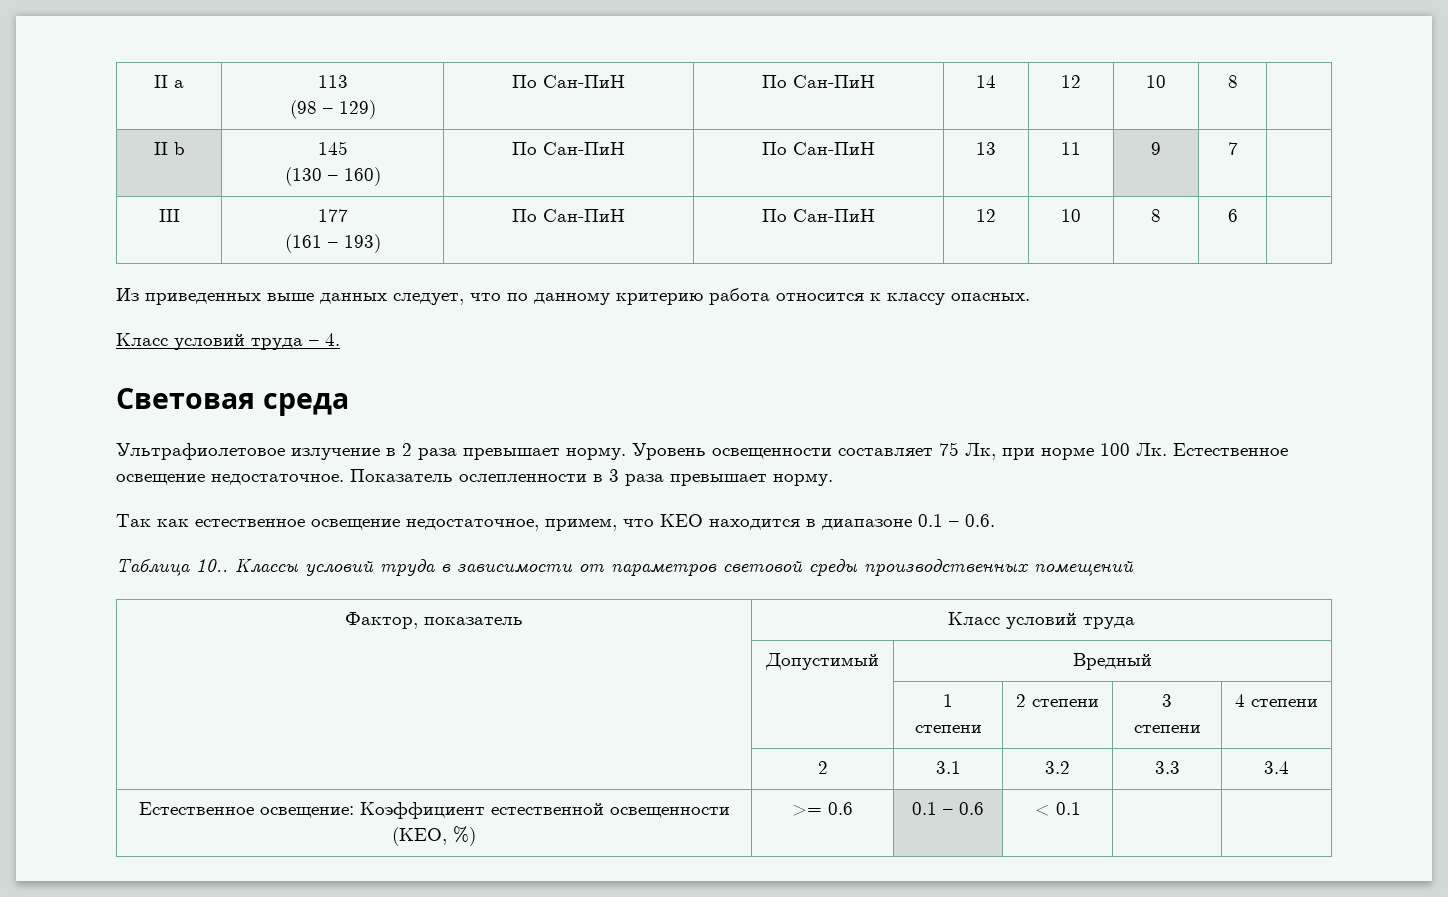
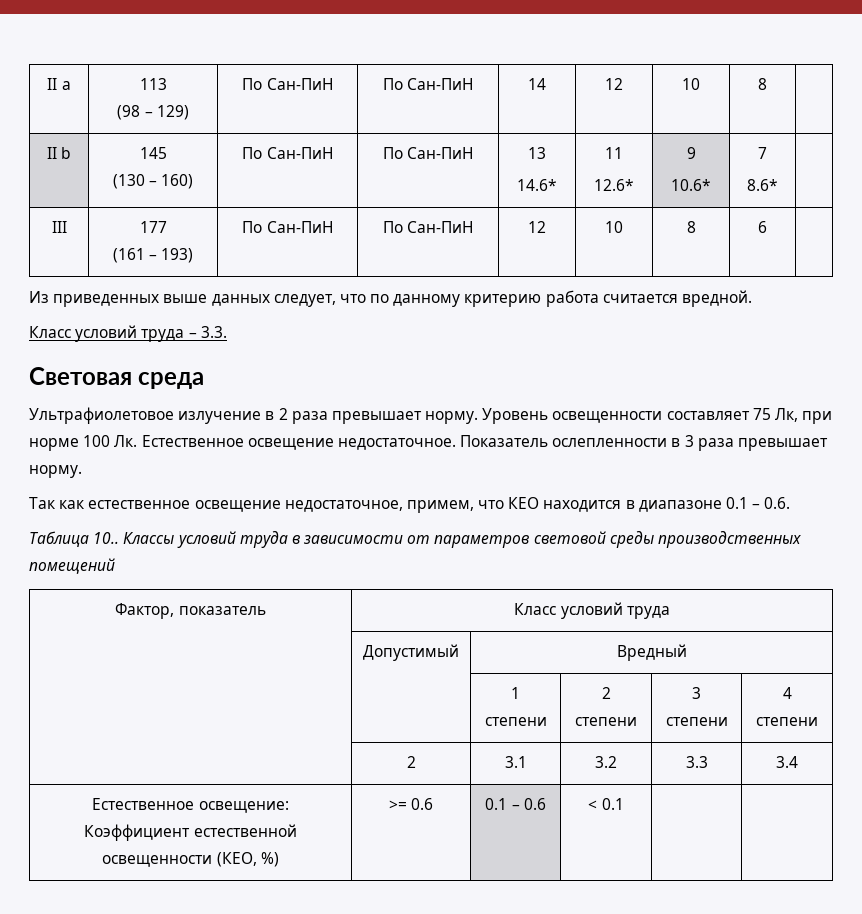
  II b | 145
- (130 – 160) | По Сан-ПиН | По Сан-ПиН | 13 | 11 | 9 | 7 |
+ (130 – 160) | По Сан-ПиН | По Сан-ПиН | 13
+ 14.6* | 11
+ 12.6* | 9
+ 10.6* | 7
+ 8.6* |
- Из приведенных выше данных следует, что по данному критерию работа относится к классу опасных.
+ Из приведенных выше данных следует, что по данному критерию работа считается вредной.
- Класс условий труда – 4.
+ Класс условий труда – 3.3.

